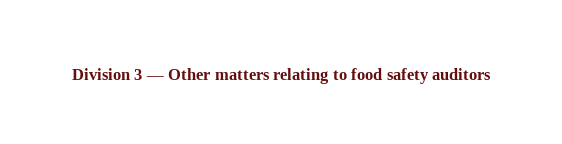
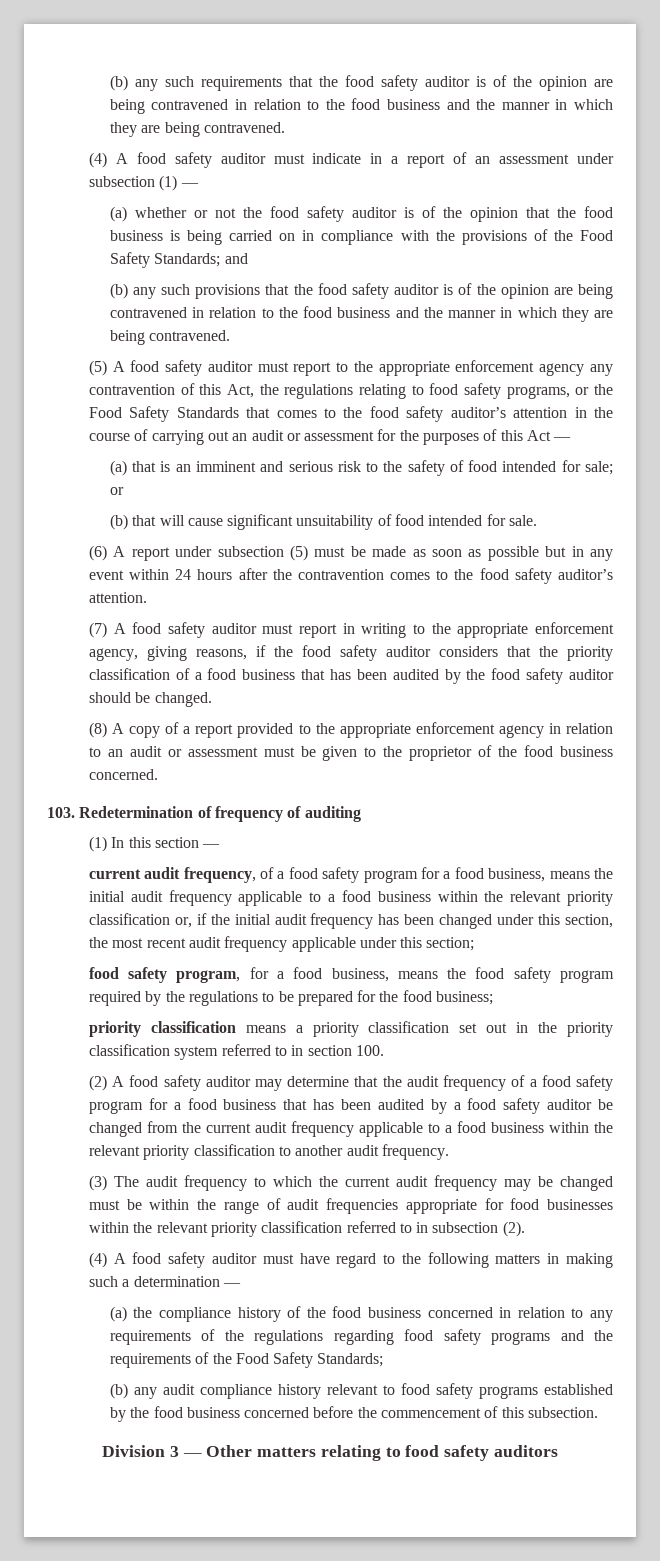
+ (b) any such requirements that the food safety auditor is of the opinion are being contravened in relation to the food business and the manner in which they are being contravened.
+ (4) A food safety auditor must indicate in a report of an assessment under subsection (1) —
+ (a) whether or not the food safety auditor is of the opinion that the food business is being carried on in compliance with the provisions of the Food Safety Standards; and
+ (b) any such provisions that the food safety auditor is of the opinion are being contravened in relation to the food business and the manner in which they are being contravened.
+ (5) A food safety auditor must report to the appropriate enforcement agency any contravention of this Act, the regulations relating to food safety programs, or the Food Safety Standards that comes to the food safety auditor’s attention in the course of carrying out an audit or assessment for the purposes of this Act —
+ (a) that is an imminent and serious risk to the safety of food intended for sale; or
+ (b) that will cause significant unsuitability of food intended for sale.
+ (6) A report under subsection (5) must be made as soon as possible but in any event within 24 hours after the contravention comes to the food safety auditor’s attention.
+ (7) A food safety auditor must report in writing to the appropriate enforcement agency, giving reasons, if the food safety auditor considers that the priority classification of a food business that has been audited by the food safety auditor should be changed.
+ (8) A copy of a report provided to the appropriate enforcement agency in relation to an audit or assessment must be given to the proprietor of the food business concerned.
+ 103. Redetermination of frequency of auditing
+ (1) In this section —
+ current audit frequency, of a food safety program for a food business, means the initial audit frequency applicable to a food business within the relevant priority classification or, if the initial audit frequency has been changed under this section, the most recent audit frequency applicable under this section;
+ food safety program, for a food business, means the food safety program required by the regulations to be prepared for the food business;
+ priority classification means a priority classification set out in the priority classification system referred to in section 100.
+ (2) A food safety auditor may determine that the audit frequency of a food safety program for a food business that has been audited by a food safety auditor be changed from the current audit frequency applicable to a food business within the relevant priority classification to another audit frequency.
+ (3) The audit frequency to which the current audit frequency may be changed must be within the range of audit frequencies appropriate for food businesses within the relevant priority classification referred to in subsection (2).
+ (4) A food safety auditor must have regard to the following matters in making such a determination —
+ (a) the compliance history of the food business concerned in relation to any requirements of the regulations regarding food safety programs and the requirements of the Food Safety Standards;
+ (b) any audit compliance history relevant to food safety programs established by the food business concerned before the commencement of this subsection.

